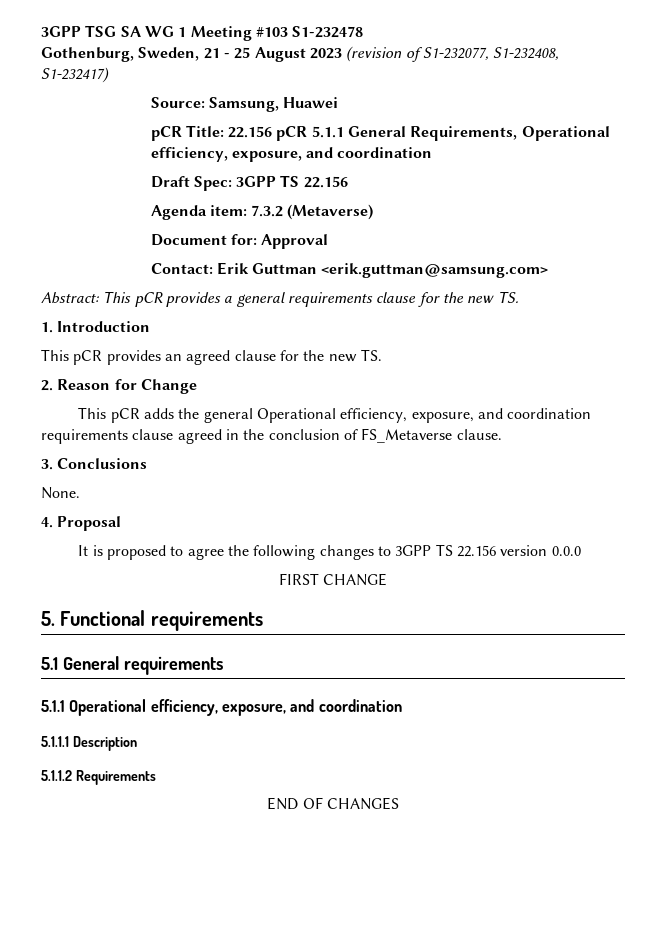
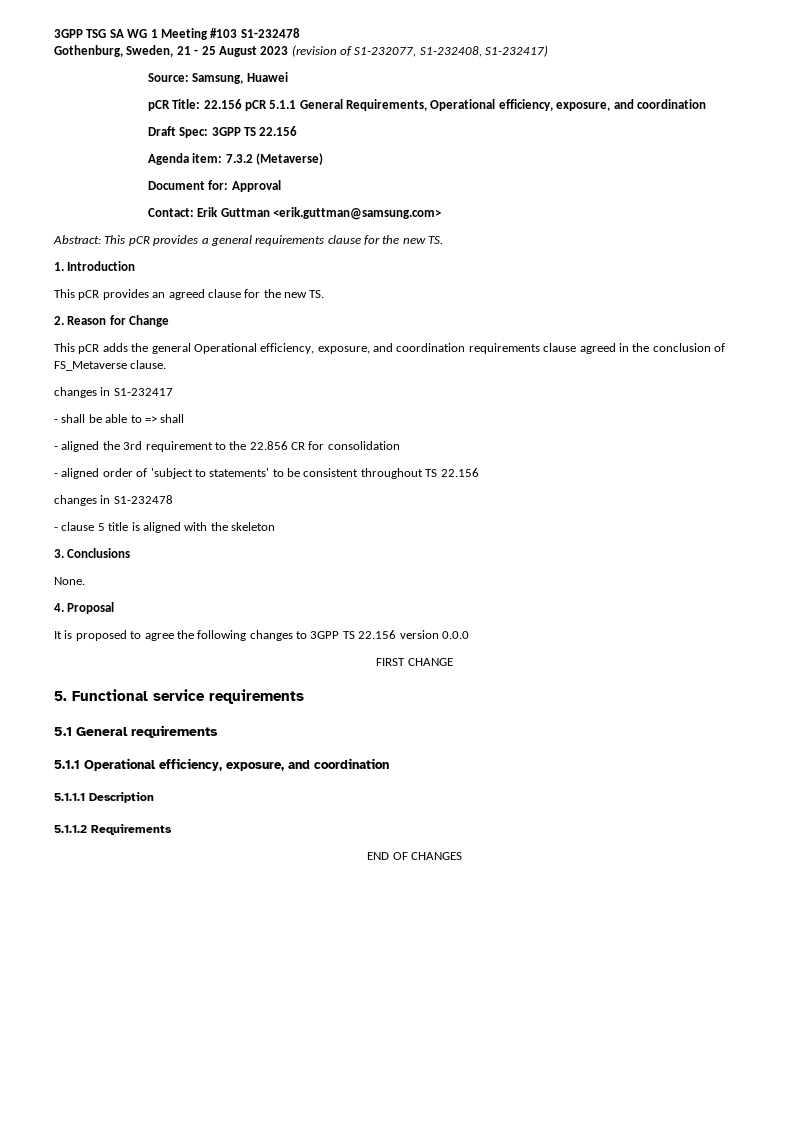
+ changes in S1-232417
+ - shall be able to => shall
+ - aligned the 3rd requirement to the 22.856 CR for consolidation
+ - aligned order of 'subject to statements' to be consistent throughout TS 22.156
+ changes in S1-232478
+ - clause 5 title is aligned with the skeleton
- 5. Functional requirements
+ 5. Functional service requirements

